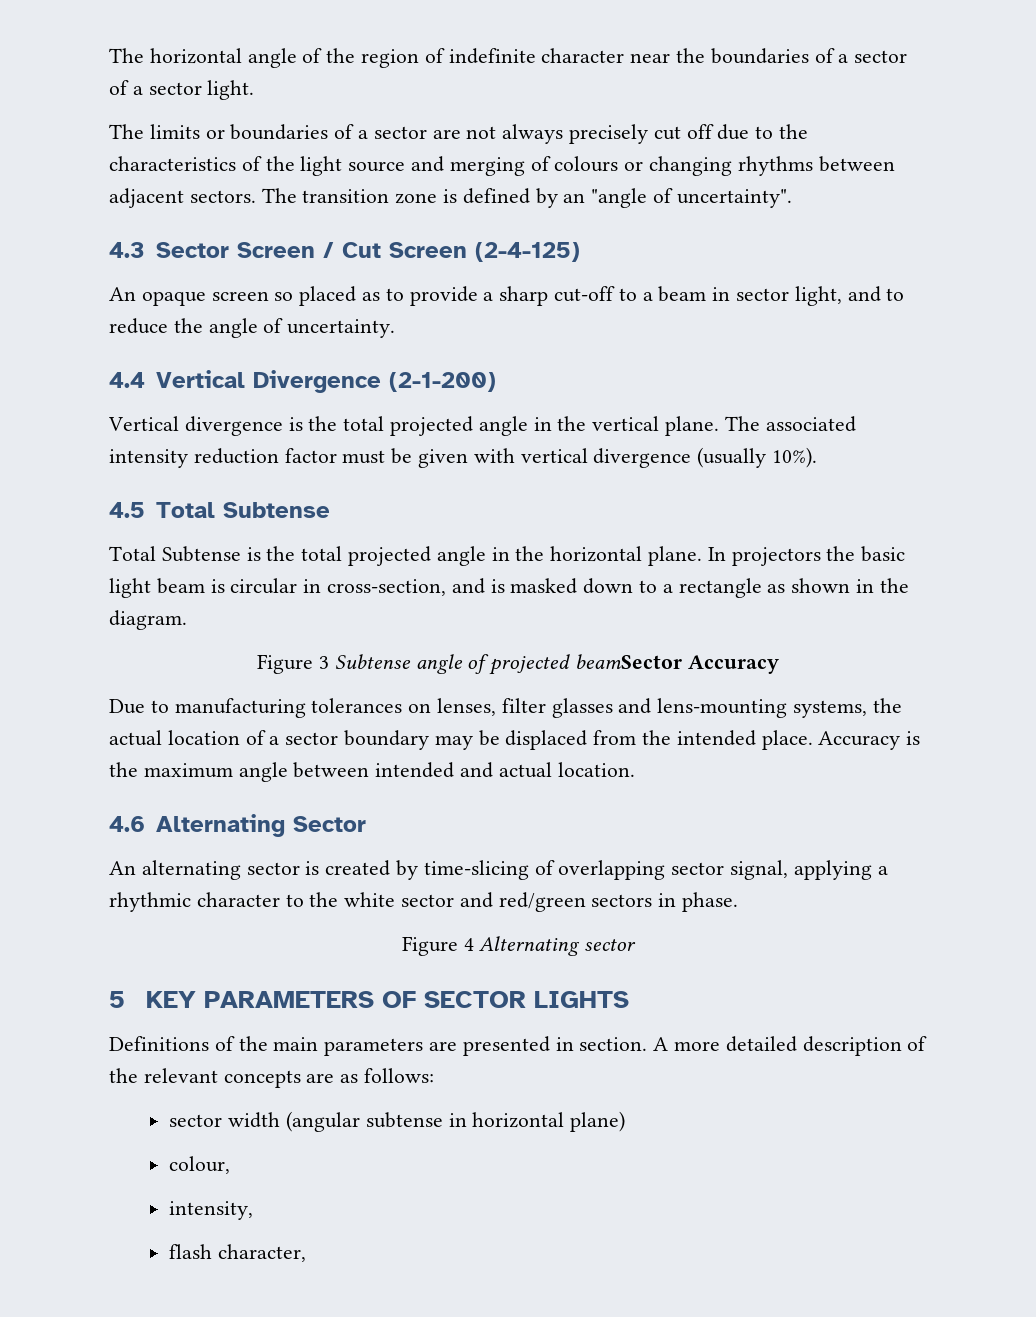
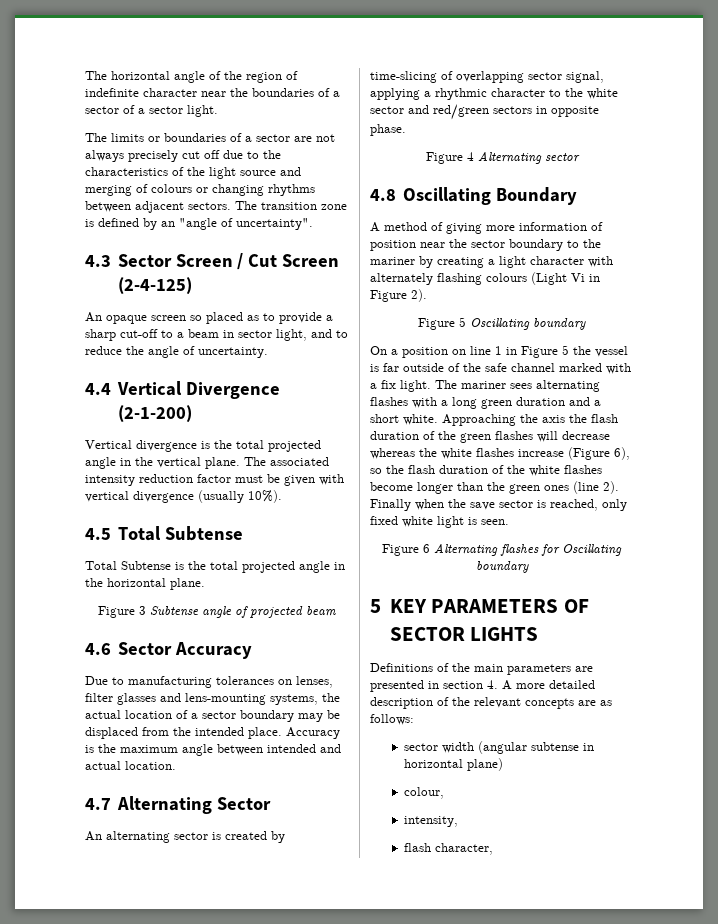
- In projectors the basic light beam is circular in cross-section, and is masked down to a rectangle as shown in the diagram.
- Figure 3 Subtense angle of projected beamSector Accuracy
+ Figure 3 Subtense angle of projected beam
+ 4.6 Sector Accuracy
- 4.6 Alternating Sector
+ 4.7 Alternating Sector
- An alternating sector is created by time-slicing of overlapping sector signal, applying a rhythmic character to the white sector and red/green sectors in phase.
+ An alternating sector is created by time-slicing of overlapping sector signal, applying a rhythmic character to the white sector and red/green sectors in opposite phase.
+ 4.8 Oscillating Boundary
+ A method of giving more information of position near the sector boundary to the mariner by creating a light character with alternately flashing colours (Light Vi in Figure 2).
+ Figure 5 Oscillating boundary
+ On a position on line 1 in Figure 5 the vessel is far outside of the safe channel marked with a fix light. The mariner sees alternating flashes with a long green duration and a short white. Approaching the axis the flash duration of the green flashes will decrease whereas the white flashes increase (Figure 6), so the flash duration of the white flashes become longer than the green ones (line 2). Finally when the save sector is reached, only fixed white light is seen.
+ Figure 6 Alternating flashes for Oscillating boundary
- Definitions of the main parameters are presented in section. A more detailed description of the relevant concepts are as follows:
+ Definitions of the main parameters are presented in section 4. A more detailed description of the relevant concepts are as follows:

